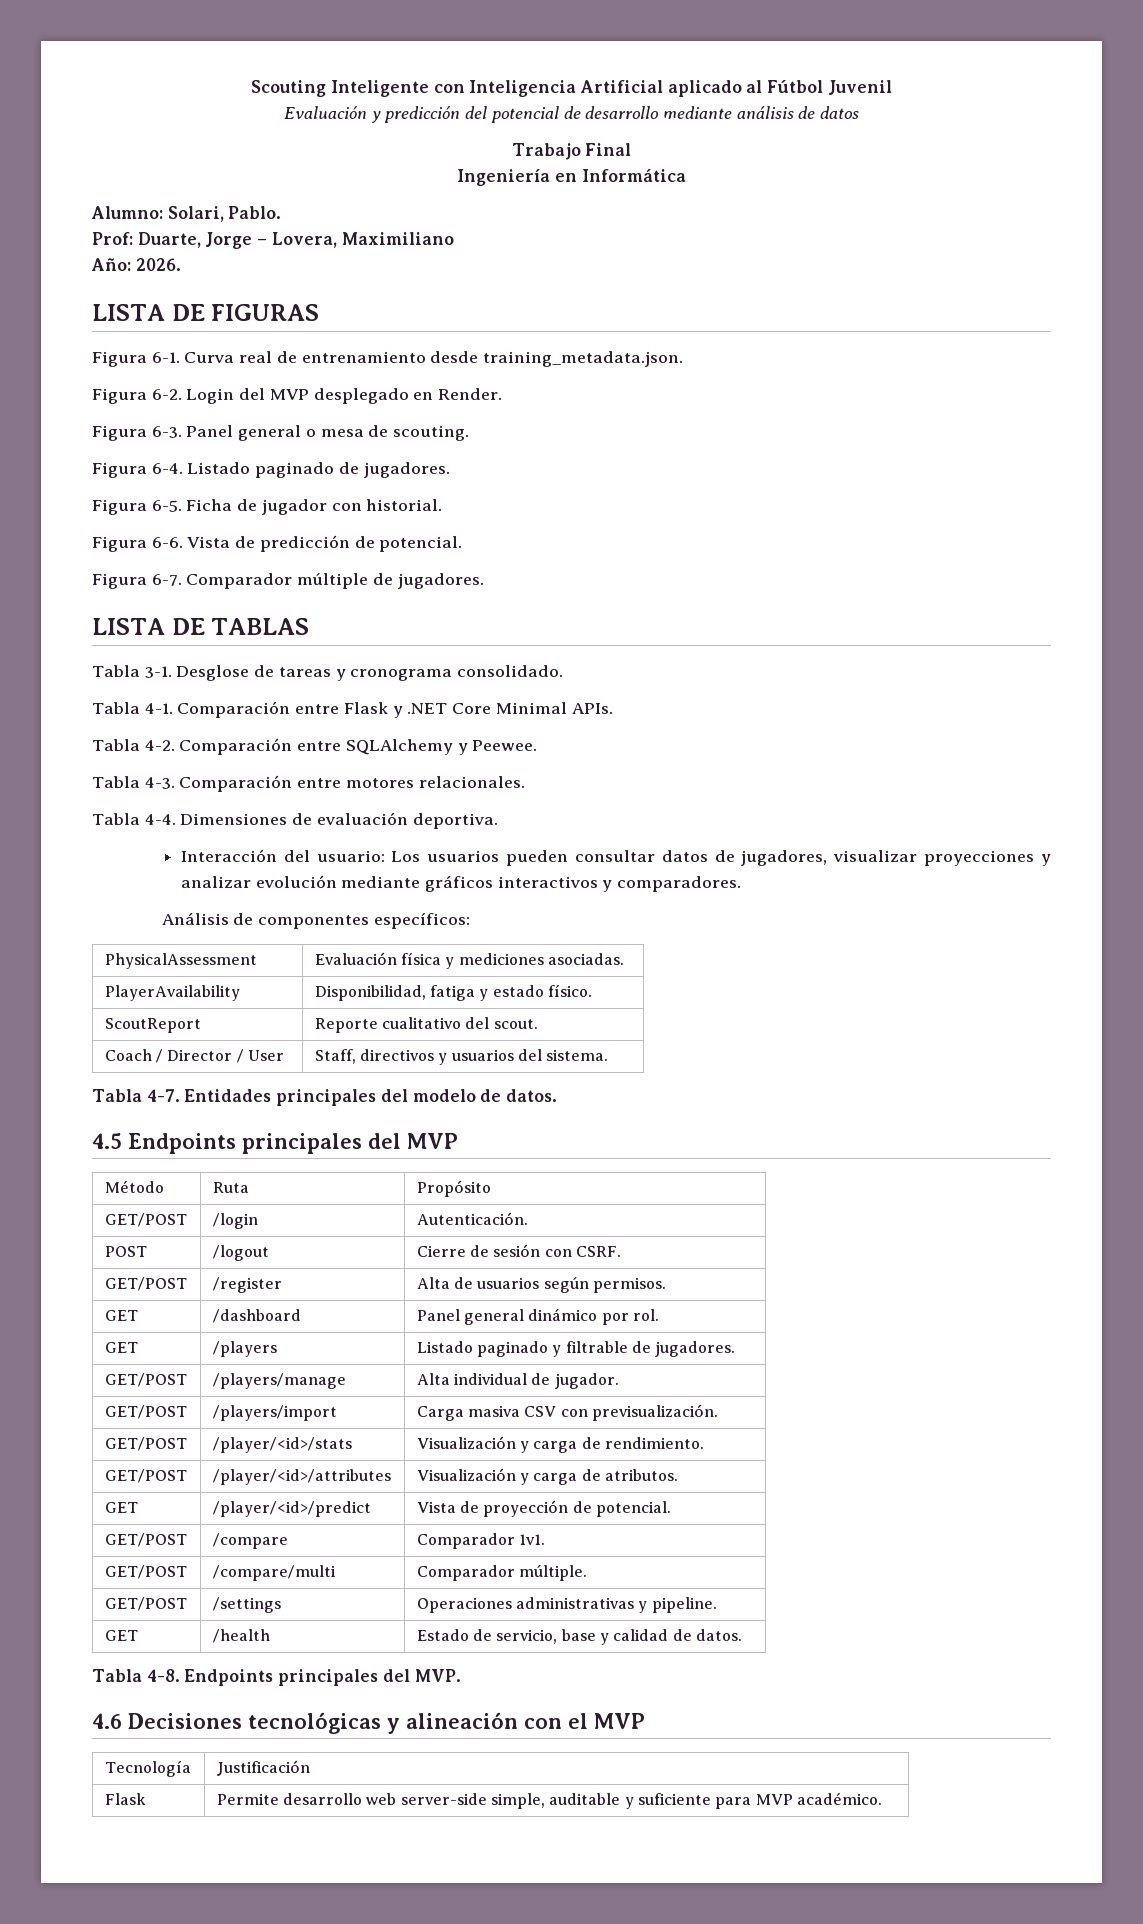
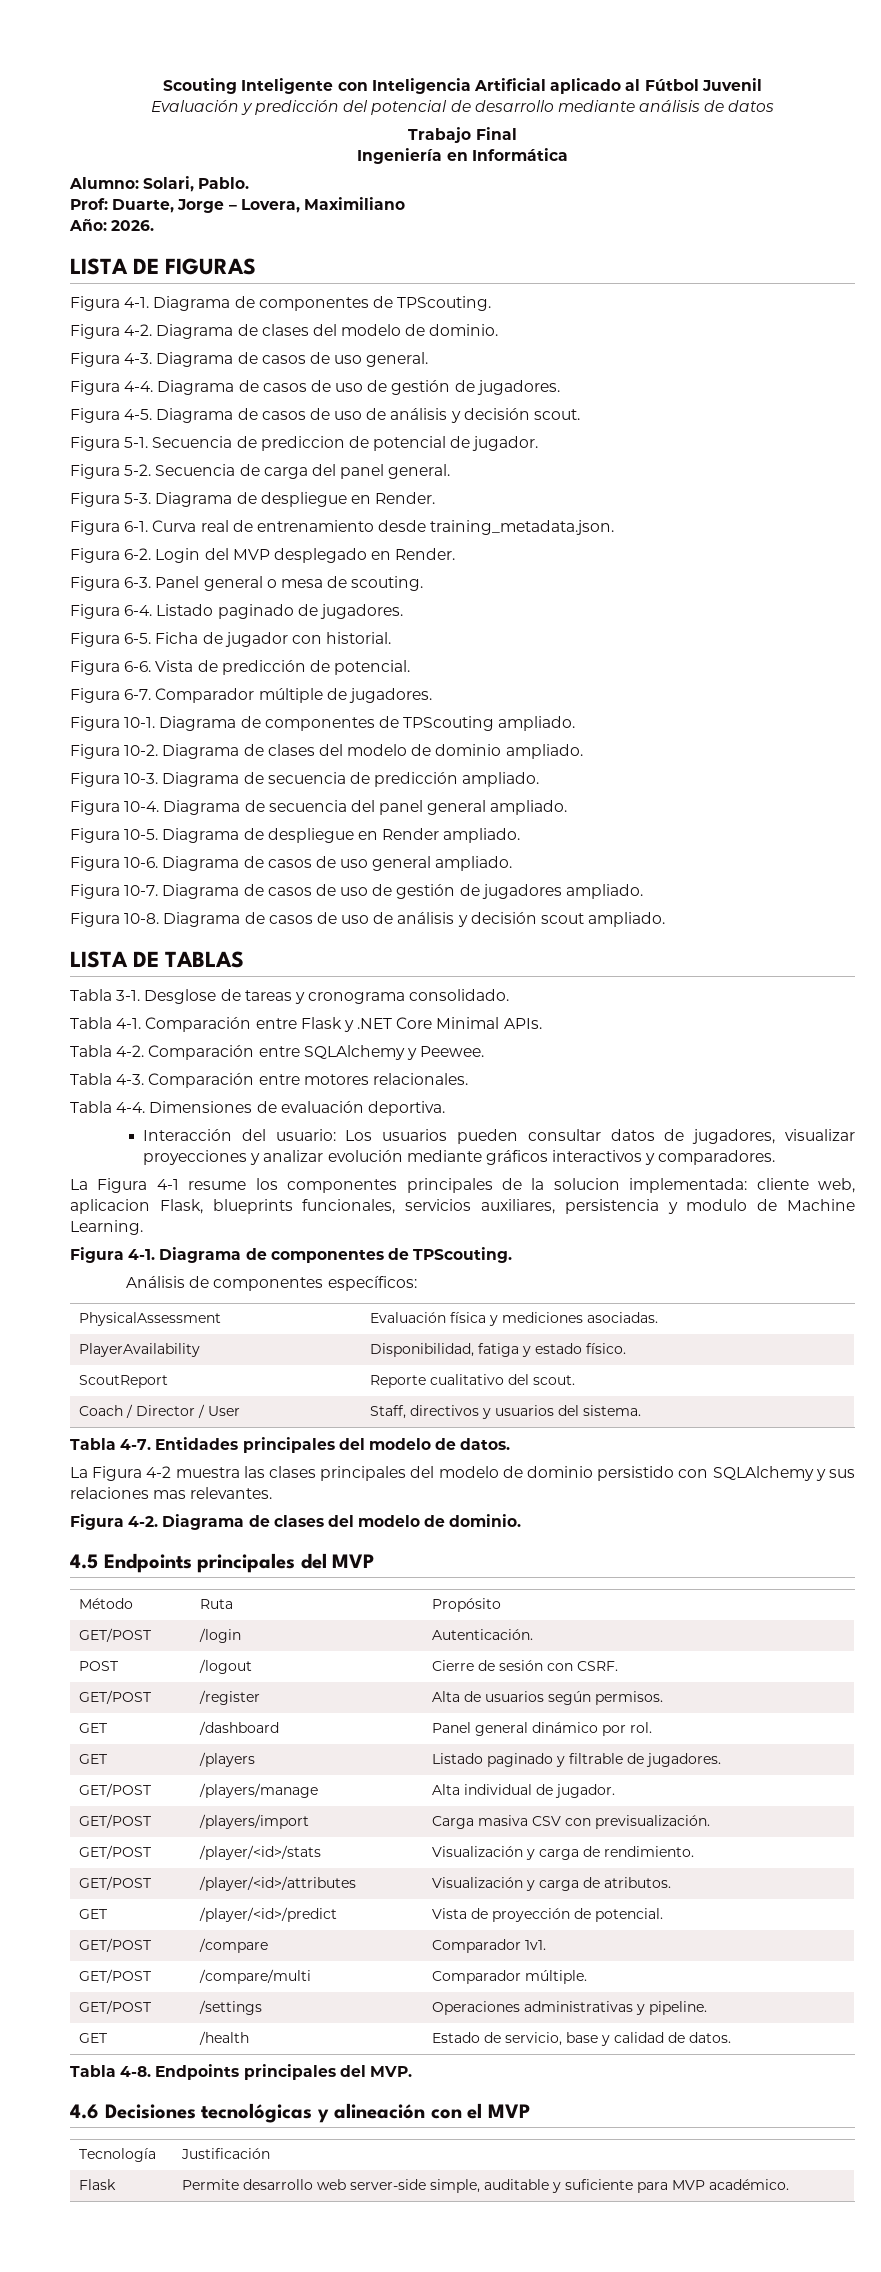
  LISTA DE FIGURAS
+ Figura 4-1. Diagrama de componentes de TPScouting.
+ Figura 4-2. Diagrama de clases del modelo de dominio.
+ Figura 4-3. Diagrama de casos de uso general.
+ Figura 4-4. Diagrama de casos de uso de gestión de jugadores.
+ Figura 4-5. Diagrama de casos de uso de análisis y decisión scout.
+ Figura 5-1. Secuencia de prediccion de potencial de jugador.
+ Figura 5-2. Secuencia de carga del panel general.
+ Figura 5-3. Diagrama de despliegue en Render.
+ Figura 10-1. Diagrama de componentes de TPScouting ampliado.
+ Figura 10-2. Diagrama de clases del modelo de dominio ampliado.
+ Figura 10-3. Diagrama de secuencia de predicción ampliado.
+ Figura 10-4. Diagrama de secuencia del panel general ampliado.
+ Figura 10-5. Diagrama de despliegue en Render ampliado.
+ Figura 10-6. Diagrama de casos de uso general ampliado.
+ Figura 10-7. Diagrama de casos de uso de gestión de jugadores ampliado.
+ Figura 10-8. Diagrama de casos de uso de análisis y decisión scout ampliado.
+ La Figura 4-1 resume los componentes principales de la solucion implementada: cliente web, aplicacion Flask, blueprints funcionales, servicios auxiliares, persistencia y modulo de Machine Learning.
+ Figura 4-1. Diagrama de componentes de TPScouting.
+ La Figura 4-2 muestra las clases principales del modelo de dominio persistido con SQLAlchemy y sus relaciones mas relevantes.
+ Figura 4-2. Diagrama de clases del modelo de dominio.

